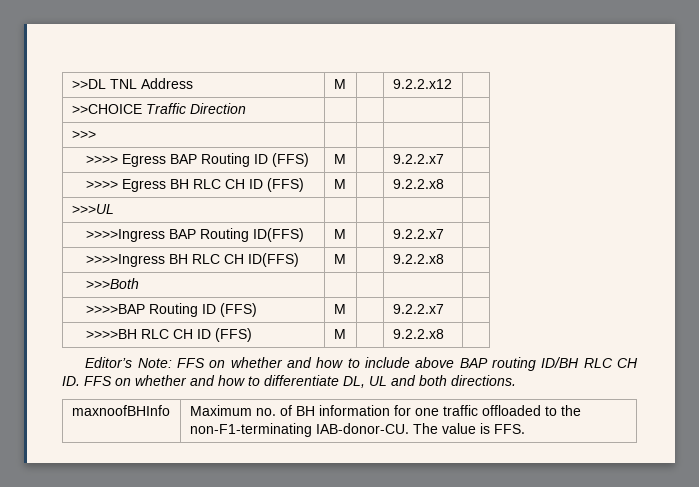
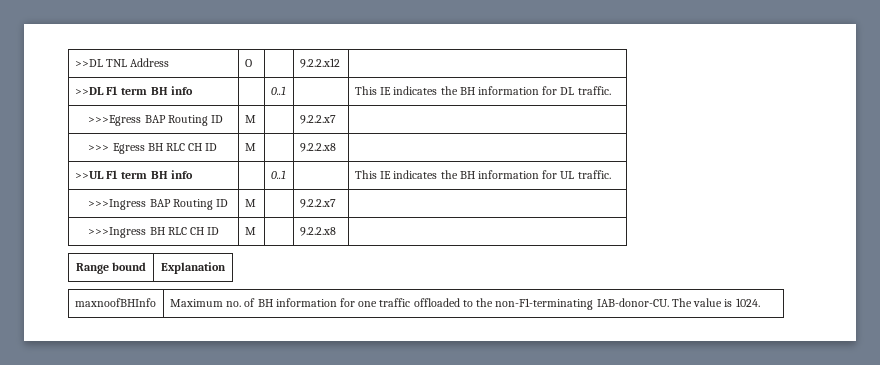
- >>DL TNL Address | M | | 9.2.2.x12 |
+ >>DL TNL Address | O | | 9.2.2.x12 |
- >>CHOICE Traffic Direction | | | |
- >>> | | | |
- >>>> Egress BAP Routing ID (FFS) | M | | 9.2.2.x7 |
- >>>> Egress BH RLC CH ID (FFS) | M | | 9.2.2.x8 |
- >>>UL | | | |
- >>>>Ingress BAP Routing ID(FFS) | M | | 9.2.2.x7 |
- >>>>Ingress BH RLC CH ID(FFS) | M | | 9.2.2.x8 |
- >>>Both | | | |
- >>>>BAP Routing ID (FFS) | M | | 9.2.2.x7 |
- >>>>BH RLC CH ID (FFS) | M | | 9.2.2.x8 |
- Editor’s Note: FFS on whether and how to include above BAP routing ID/BH RLC CH ID. FFS on whether and how to differentiate DL, UL and both directions.
+ >>DL F1 term BH info | | 0..1 | | This IE indicates the BH information for DL traffic.
+ >>>Egress BAP Routing ID | M | | 9.2.2.x7 |
+ >>> Egress BH RLC CH ID | M | | 9.2.2.x8 |
+ >>UL F1 term BH info | | 0..1 | | This IE indicates the BH information for UL traffic.
+ >>>Ingress BAP Routing ID | M | | 9.2.2.x7 |
+ >>>Ingress BH RLC CH ID | M | | 9.2.2.x8 |
+ Range bound | Explanation
- maxnoofBHInfo | Maximum no. of BH information for one traffic offloaded to the non-F1-terminating IAB-donor-CU. The value is FFS.
+ maxnoofBHInfo | Maximum no. of BH information for one traffic offloaded to the non-F1-terminating IAB-donor-CU. The value is 1024.

